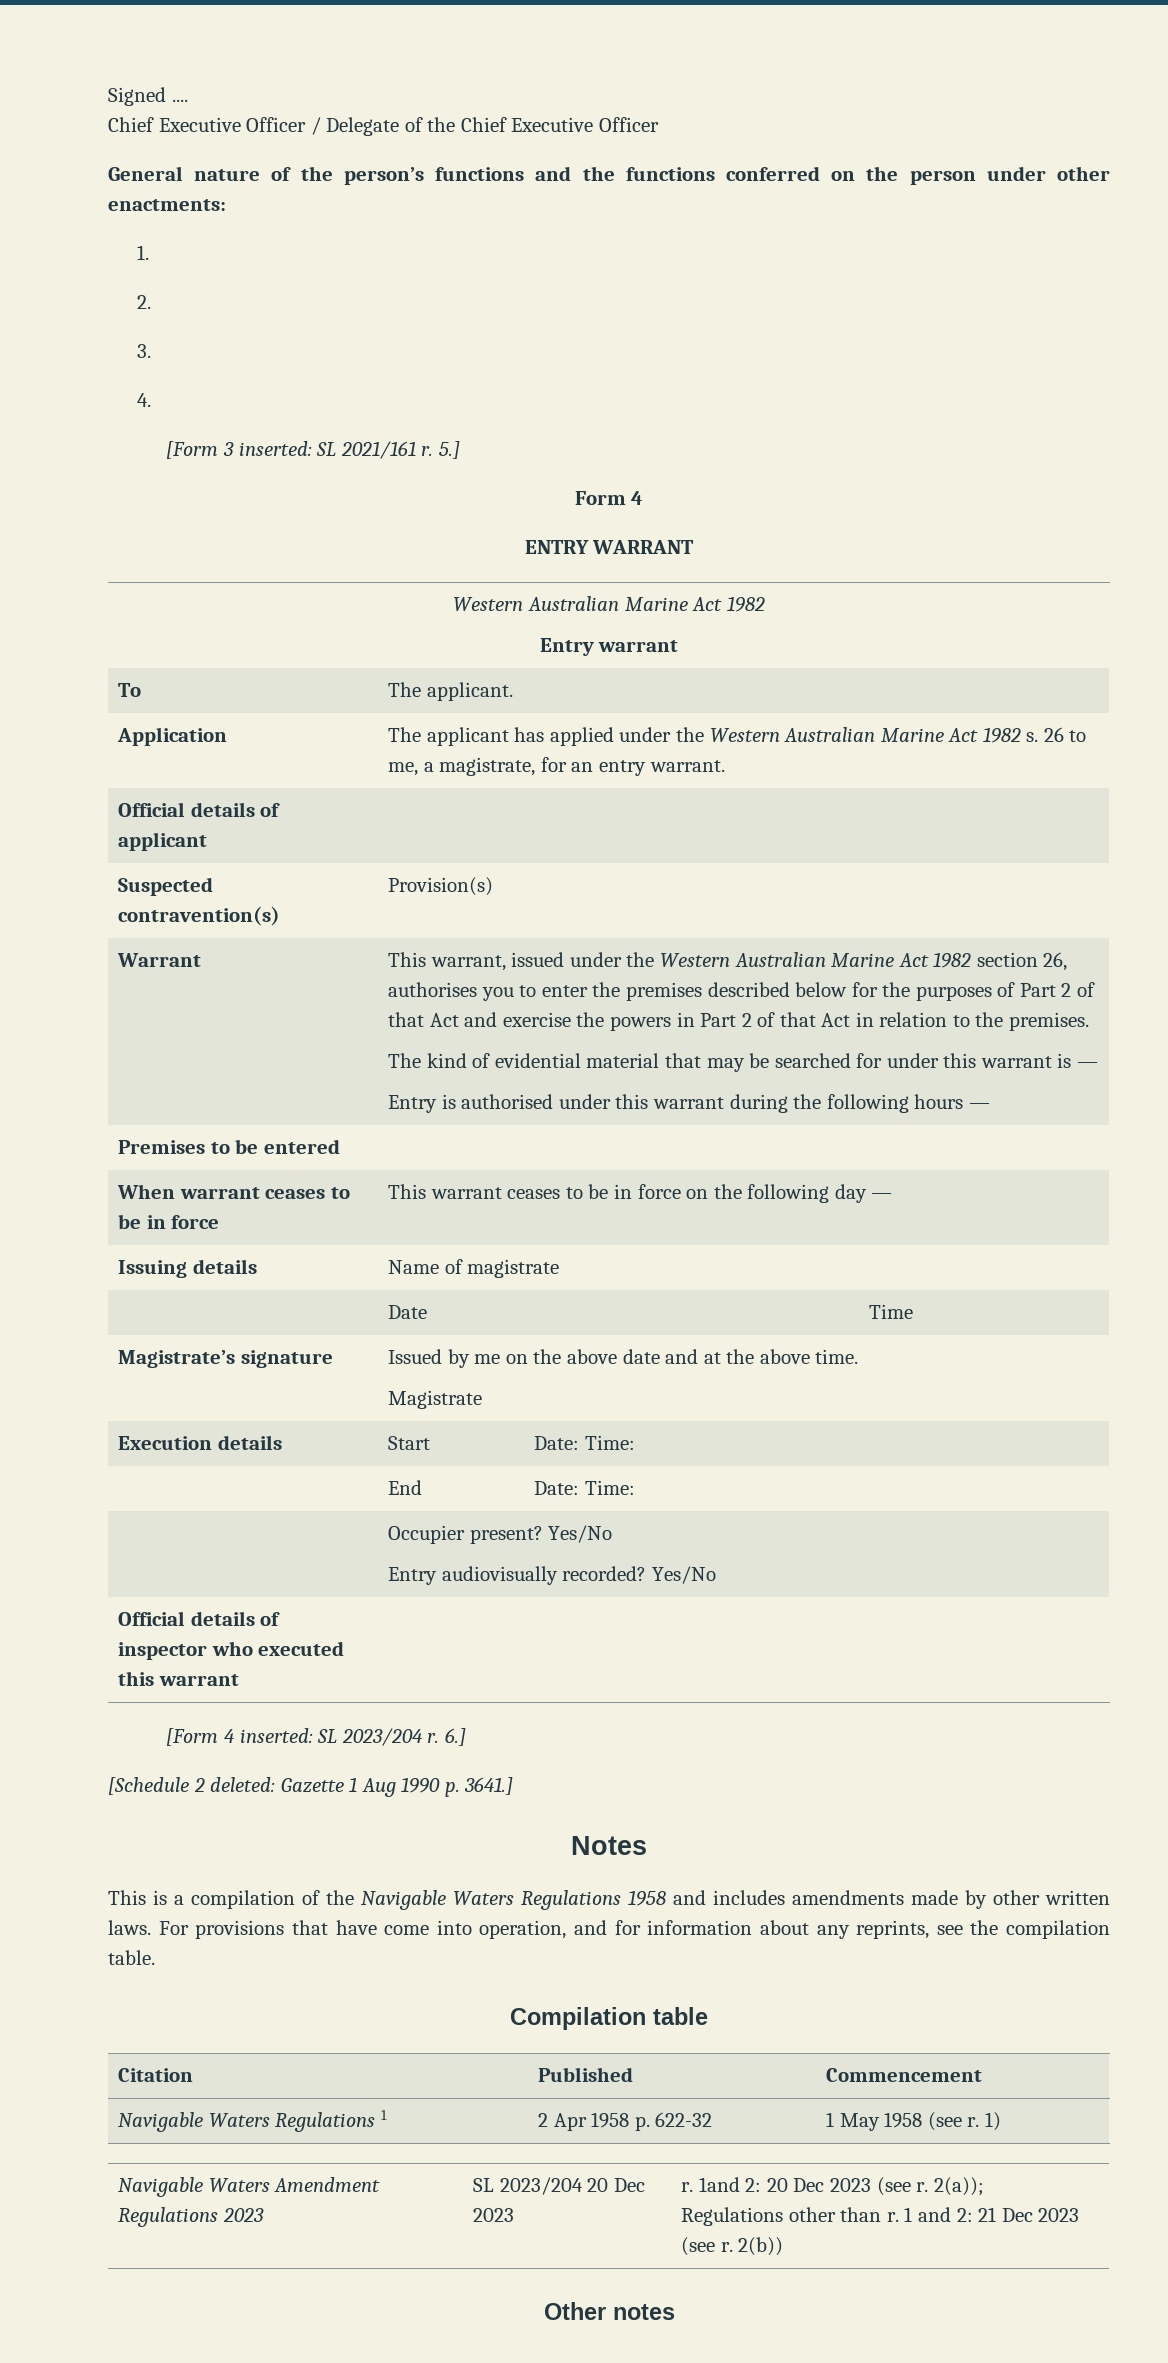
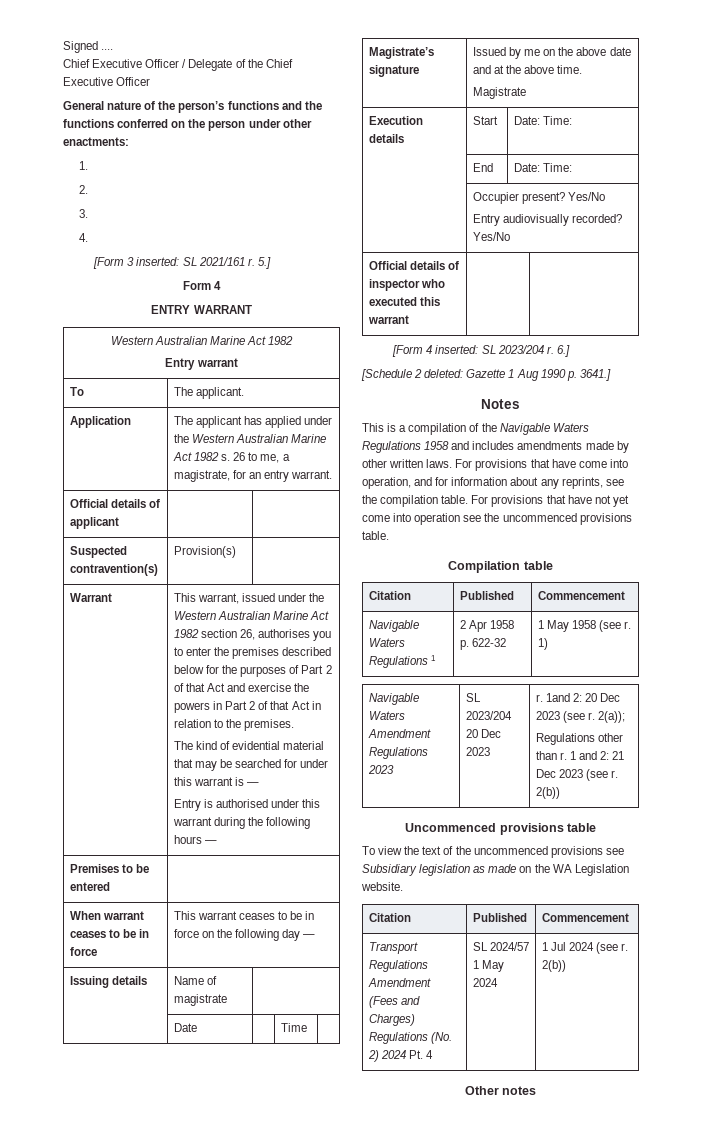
+ For provisions that have not yet come into operation see the uncommenced provisions table.
+ Uncommenced provisions table
+ To view the text of the uncommenced provisions see Subsidiary legislation as made on the WA Legislation website.
+ Citation | Published | Commencement
+ Transport Regulations Amendment (Fees and Charges) Regulations (No. 2) 2024 Pt. 4 | SL 2024/57 1 May 2024 | 1 Jul 2024 (see r. 2(b))

